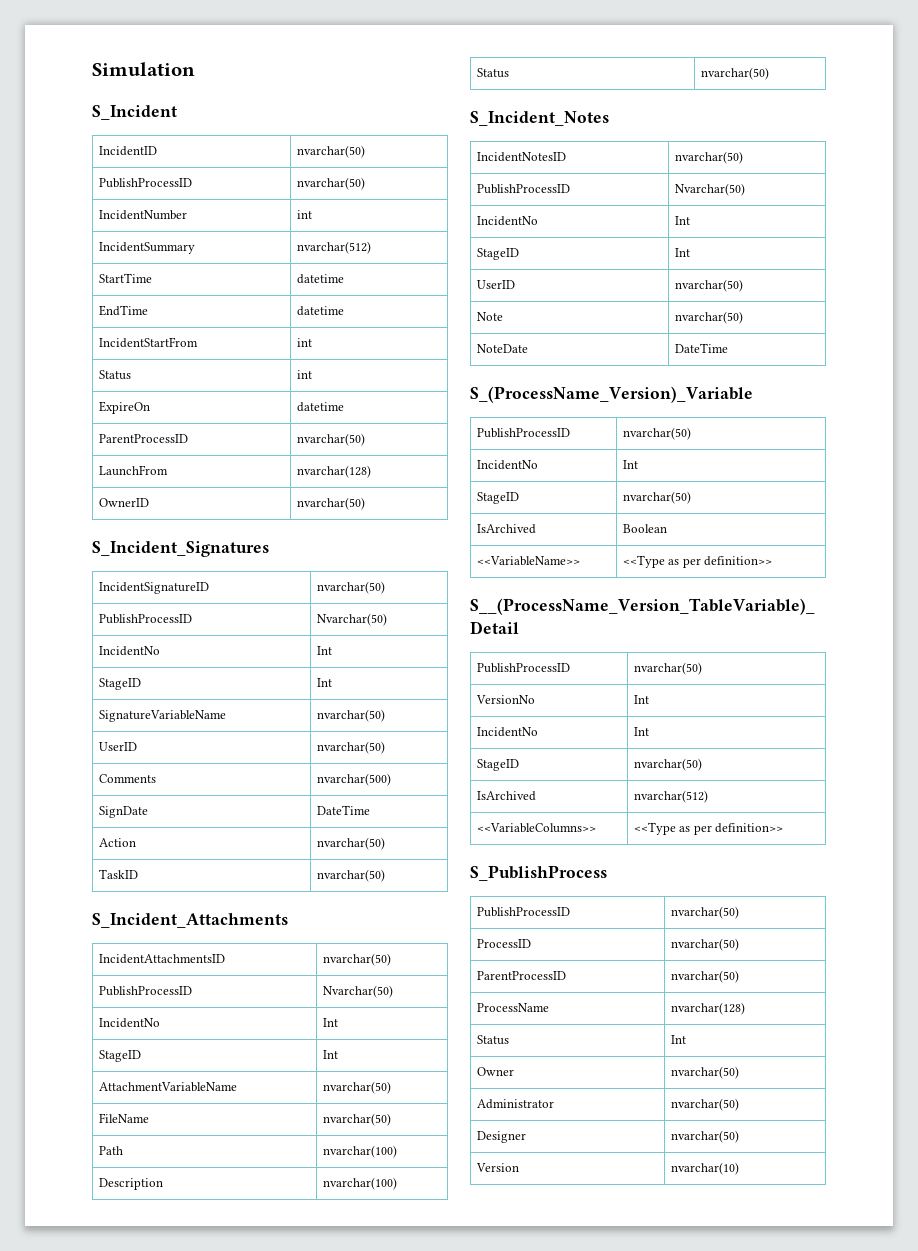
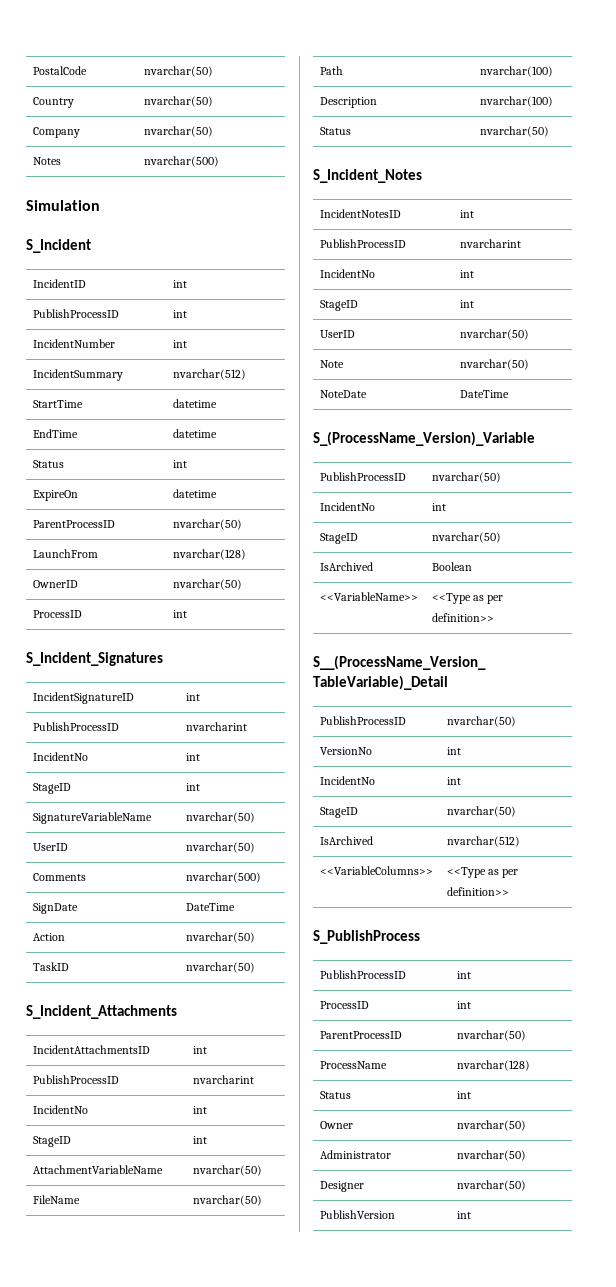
+ PostalCode | nvarchar(50)
+ Country | nvarchar(50)
+ Company | nvarchar(50)
+ Notes | nvarchar(500)
- IncidentID | nvarchar(50)
- PublishProcessID | nvarchar(50)
+ IncidentID | int
+ PublishProcessID | int
- IncidentStartFrom | int
  OwnerID | nvarchar(50)
+ ProcessID | int
- IncidentSignatureID | nvarchar(50)
- PublishProcessID | Nvarchar(50)
- IncidentNo | Int
- StageID | Int
+ IncidentSignatureID | int
+ PublishProcessID | nvarcharint
+ IncidentNo | int
+ StageID | int
- IncidentAttachmentsID | nvarchar(50)
- PublishProcessID | Nvarchar(50)
- IncidentNo | Int
- StageID | Int
+ IncidentAttachmentsID | int
+ PublishProcessID | nvarcharint
+ IncidentNo | int
+ StageID | int
- IncidentNotesID | nvarchar(50)
- PublishProcessID | Nvarchar(50)
- IncidentNo | Int
- StageID | Int
+ IncidentNotesID | int
+ PublishProcessID | nvarcharint
+ IncidentNo | int
+ StageID | int
  S_(ProcessName_Version)_Variable
  PublishProcessID | nvarchar(50)
- IncidentNo | Int
+ IncidentNo | int
- VersionNo | Int
- IncidentNo | Int
+ VersionNo | int
+ IncidentNo | int
  S_PublishProcess
- PublishProcessID | nvarchar(50)
- ProcessID | nvarchar(50)
+ PublishProcessID | int
+ ProcessID | int
  ProcessName | nvarchar(128)
- Status | Int
+ Status | int
- Version | nvarchar(10)
+ PublishVersion | int

